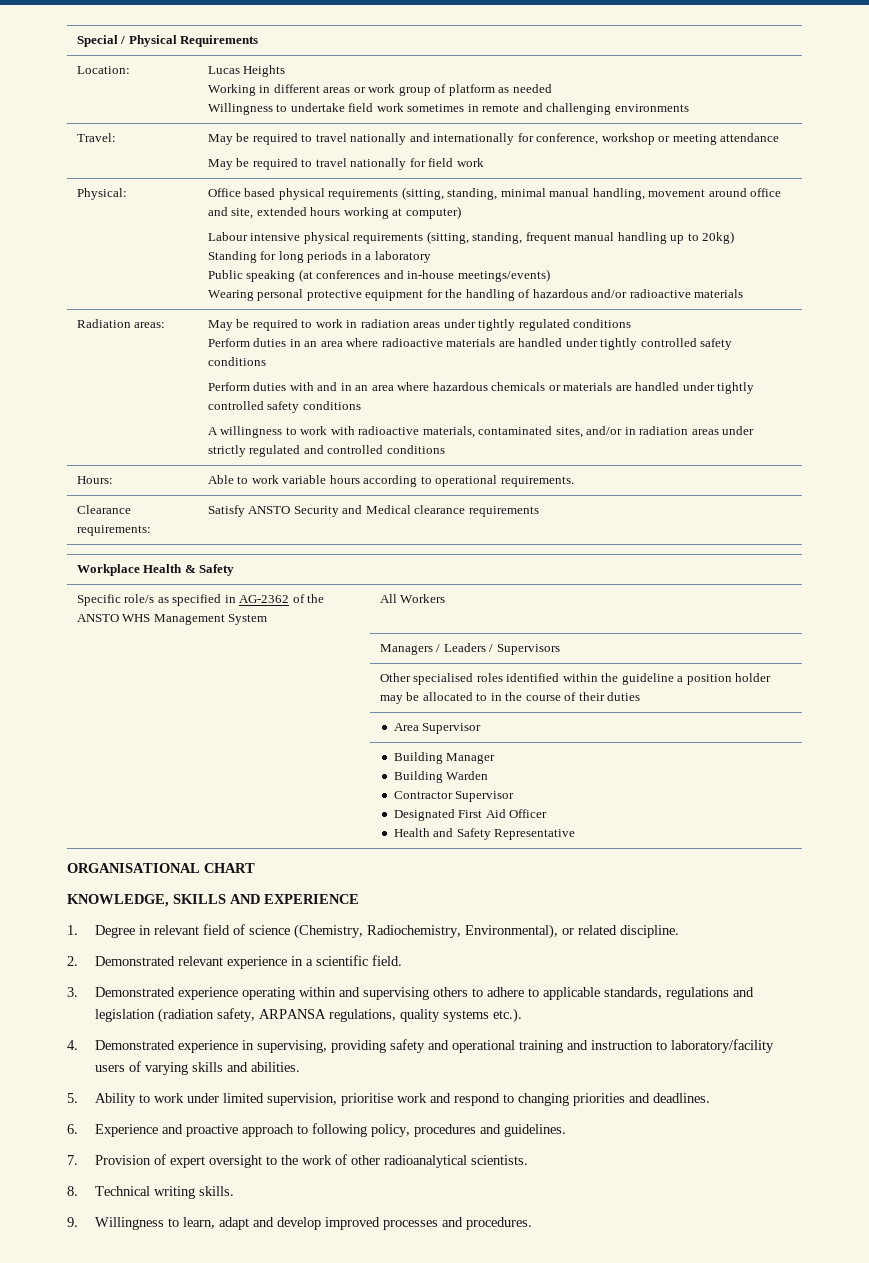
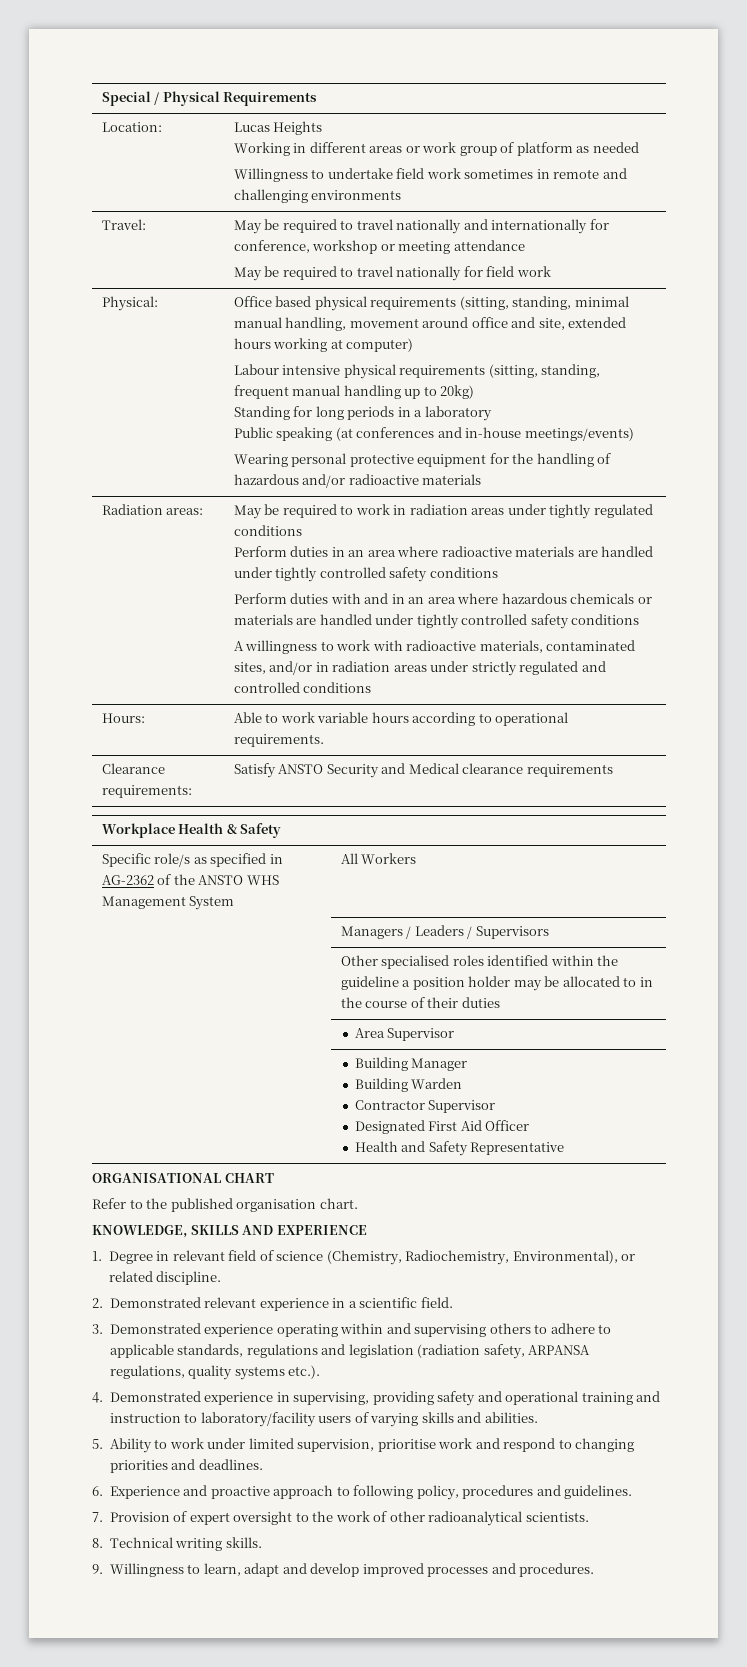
+ Refer to the published organisation chart.

